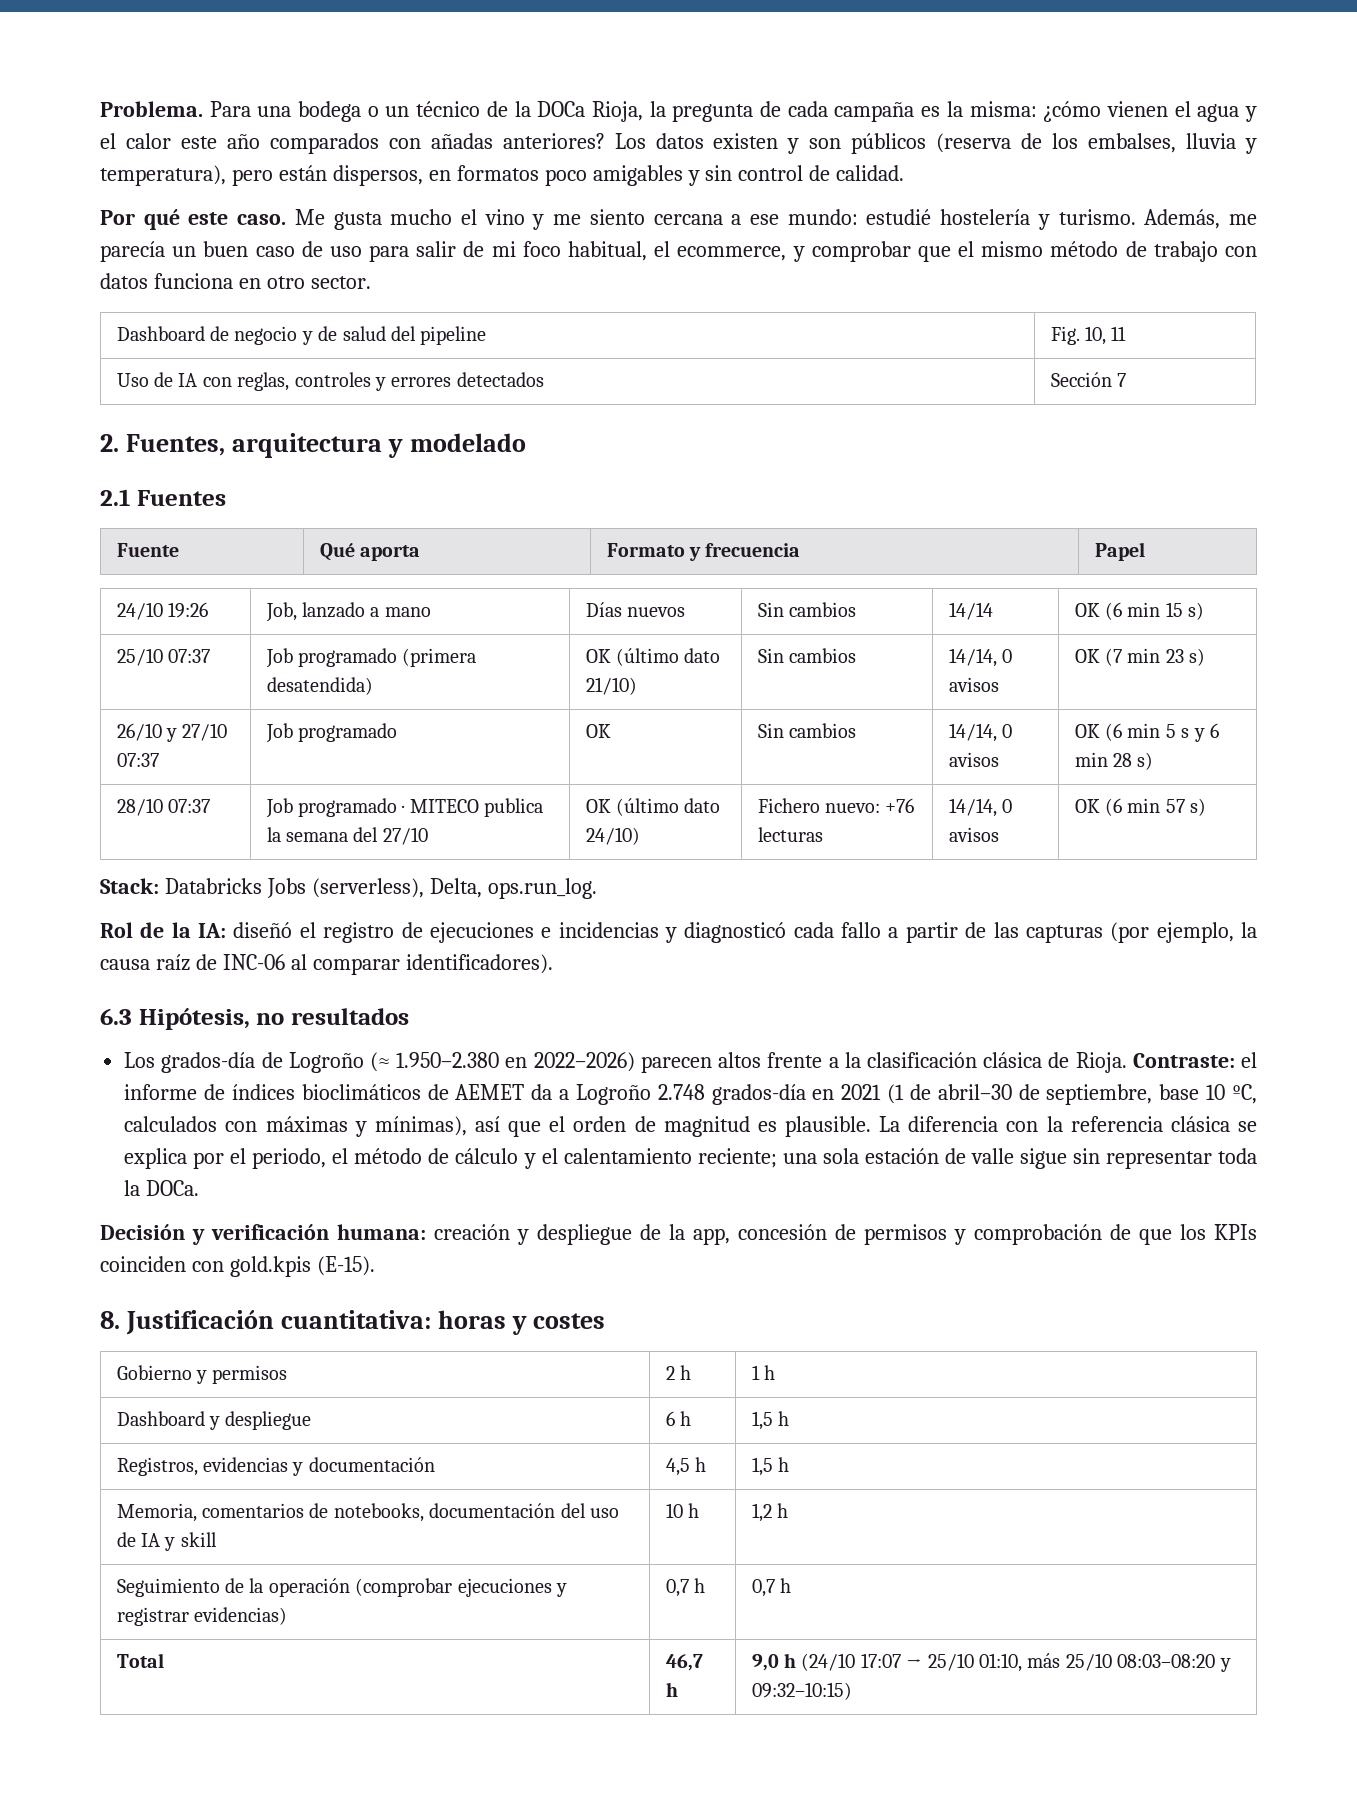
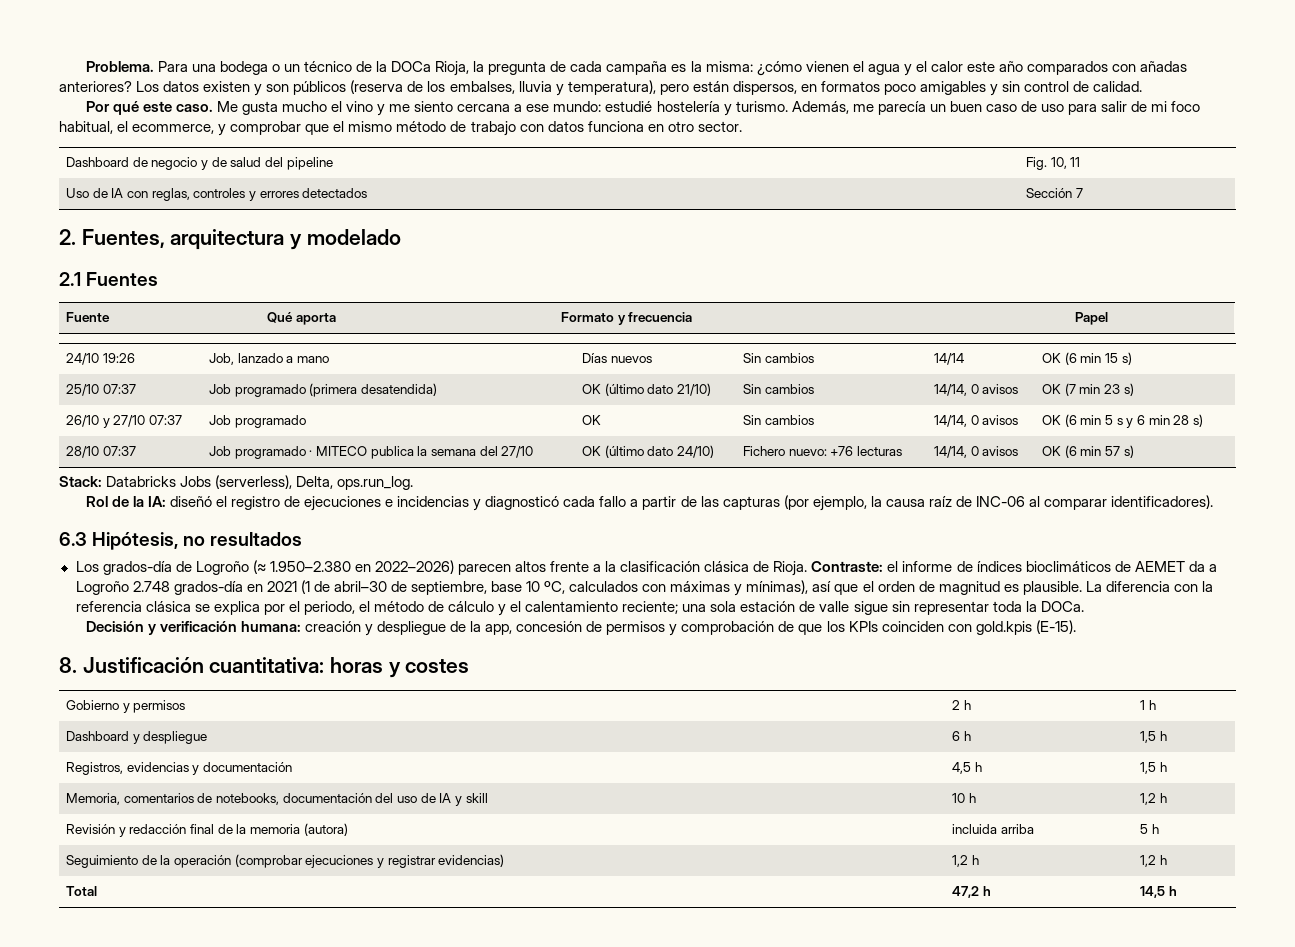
+ Revisión y redacción final de la memoria (autora) | incluida arriba | 5 h
- Seguimiento de la operación (comprobar ejecuciones y registrar evidencias) | 0,7 h | 0,7 h
+ Seguimiento de la operación (comprobar ejecuciones y registrar evidencias) | 1,2 h | 1,2 h
- Total | 46,7 h | 9,0 h (24/10 17:07 → 25/10 01:10, más 25/10 08:03–08:20 y 09:32–10:15)
+ Total | 47,2 h | 14,5 h

